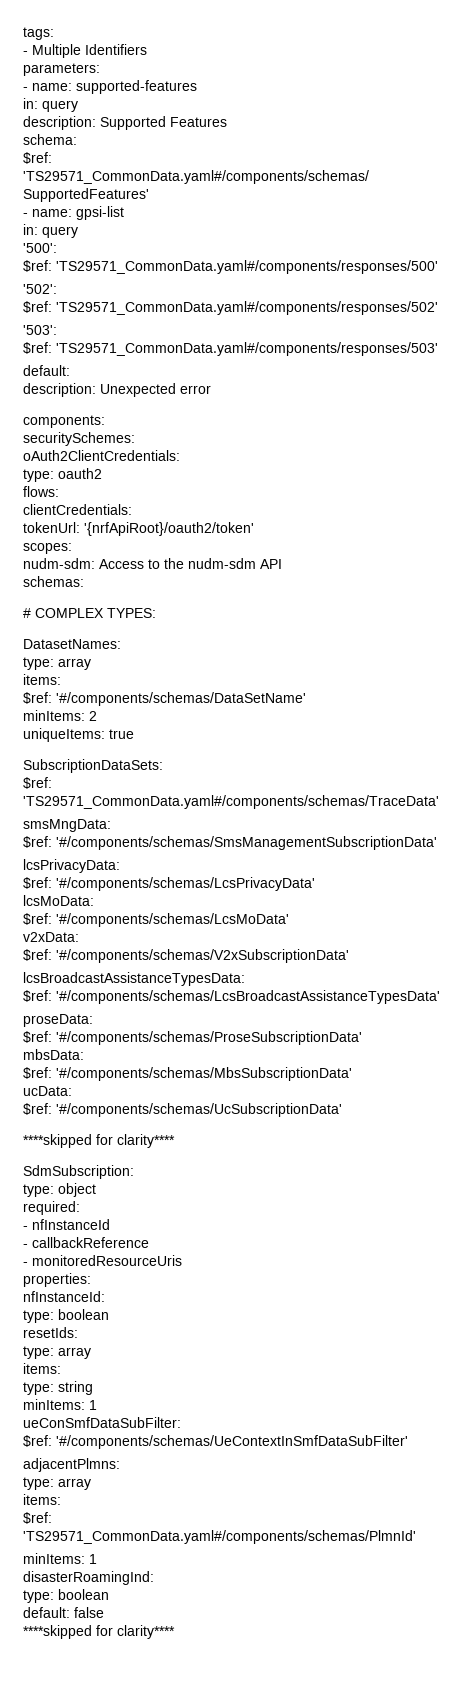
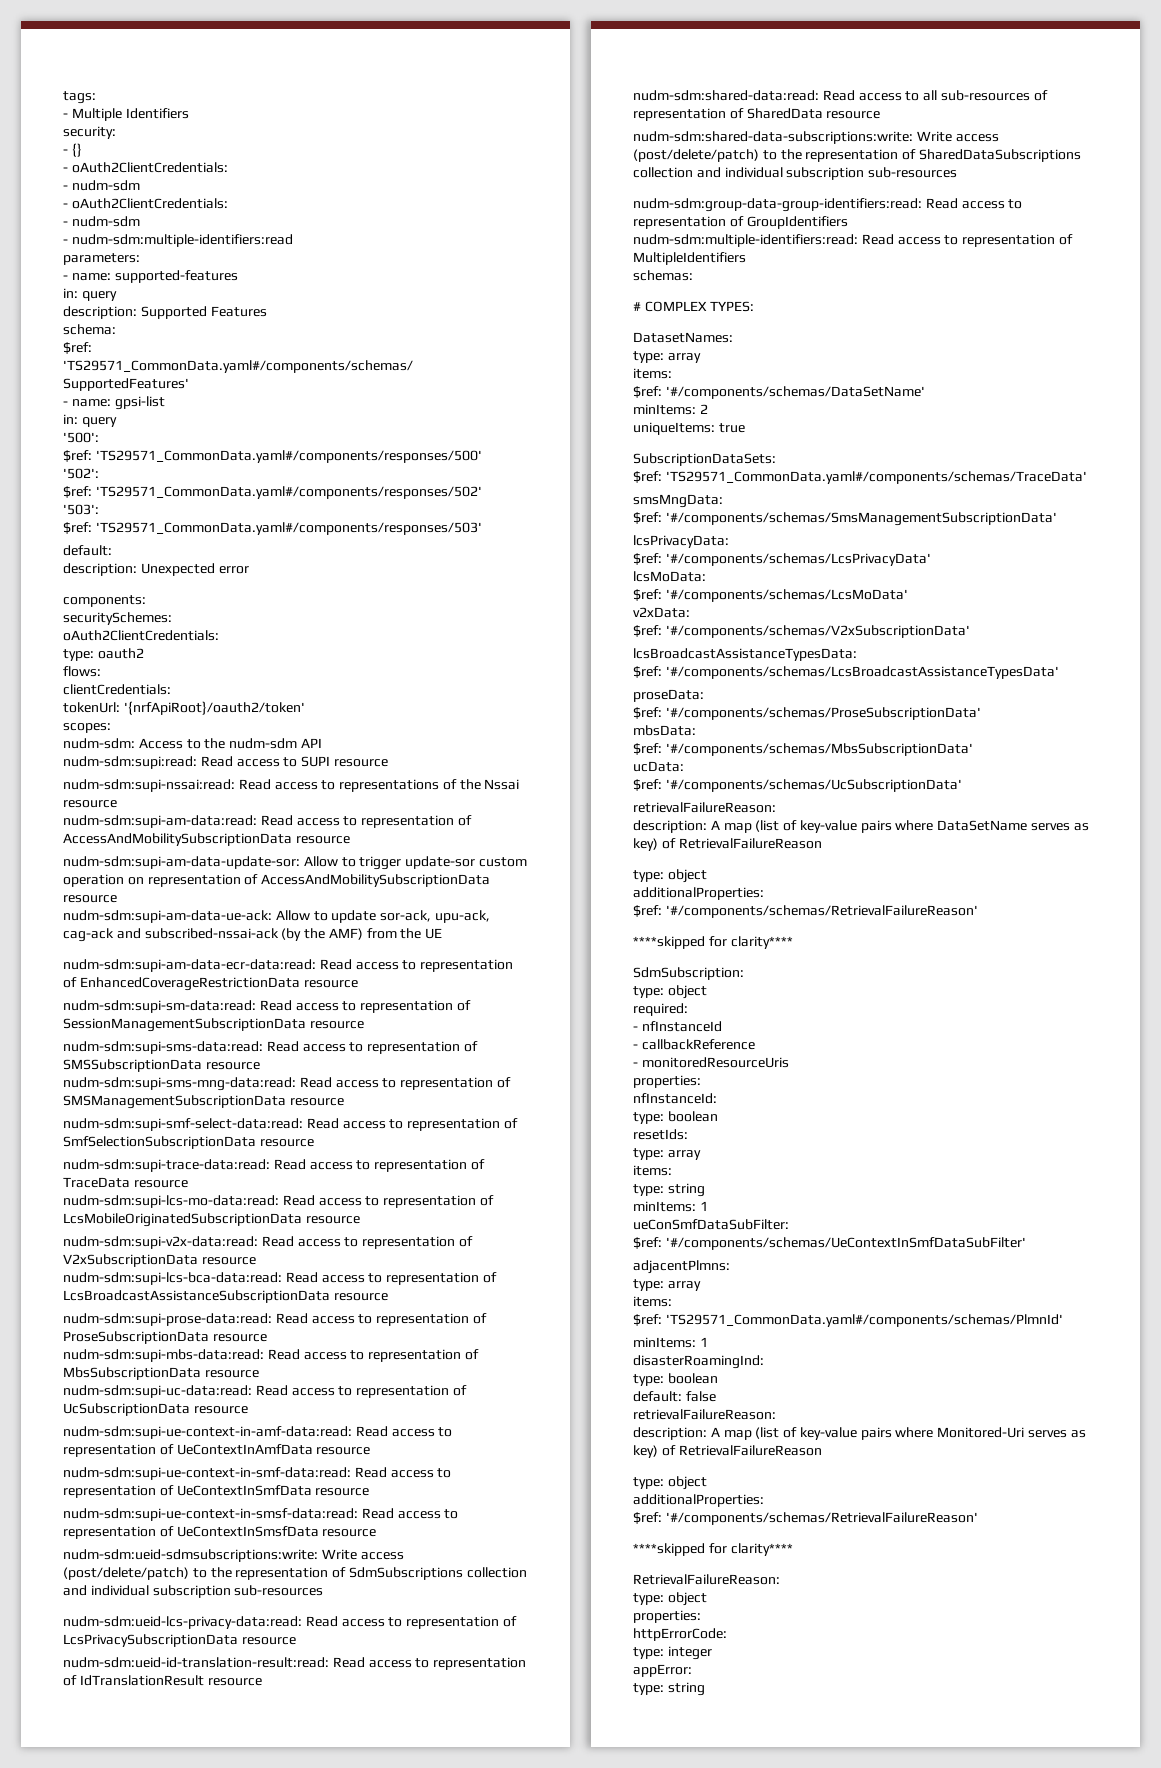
+ security:
+ - {}
+ - oAuth2ClientCredentials:
+ - nudm-sdm
+ - oAuth2ClientCredentials:
+ - nudm-sdm
+ - nudm-sdm:multiple-identifiers:read
+ nudm-sdm:supi:read: Read access to SUPI resource
+ nudm-sdm:supi-nssai:read: Read access to representations of the Nssai resource
+ nudm-sdm:supi-am-data:read: Read access to representation of AccessAndMobilitySubscriptionData resource
+ nudm-sdm:supi-am-data-update-sor: Allow to trigger update-sor custom operation on representation of AccessAndMobilitySubscriptionData resource
+ nudm-sdm:supi-am-data-ue-ack: Allow to update sor-ack, upu-ack, cag-ack and subscribed-nssai-ack (by the AMF) from the UE
+ nudm-sdm:supi-am-data-ecr-data:read: Read access to representation of EnhancedCoverageRestrictionData resource
+ nudm-sdm:supi-sm-data:read: Read access to representation of SessionManagementSubscriptionData resource
+ nudm-sdm:supi-sms-data:read: Read access to representation of SMSSubscriptionData resource
+ nudm-sdm:supi-sms-mng-data:read: Read access to representation of SMSManagementSubscriptionData resource
+ nudm-sdm:supi-smf-select-data:read: Read access to representation of SmfSelectionSubscriptionData resource
+ nudm-sdm:supi-trace-data:read: Read access to representation of TraceData resource
+ nudm-sdm:supi-lcs-mo-data:read: Read access to representation of LcsMobileOriginatedSubscriptionData resource
+ nudm-sdm:supi-v2x-data:read: Read access to representation of V2xSubscriptionData resource
+ nudm-sdm:supi-lcs-bca-data:read: Read access to representation of LcsBroadcastAssistanceSubscriptionData resource
+ nudm-sdm:supi-prose-data:read: Read access to representation of ProseSubscriptionData resource
+ nudm-sdm:supi-mbs-data:read: Read access to representation of MbsSubscriptionData resource
+ nudm-sdm:supi-uc-data:read: Read access to representation of UcSubscriptionData resource
+ nudm-sdm:supi-ue-context-in-amf-data:read: Read access to representation of UeContextInAmfData resource
+ nudm-sdm:supi-ue-context-in-smf-data:read: Read access to representation of UeContextInSmfData resource
+ nudm-sdm:supi-ue-context-in-smsf-data:read: Read access to representation of UeContextInSmsfData resource
+ nudm-sdm:ueid-sdmsubscriptions:write: Write access (post/delete/patch) to the representation of SdmSubscriptions collection and individual subscription sub-resources
+ nudm-sdm:ueid-lcs-privacy-data:read: Read access to representation of LcsPrivacySubscriptionData resource
+ nudm-sdm:ueid-id-translation-result:read: Read access to representation of IdTranslationResult resource
+ nudm-sdm:shared-data:read: Read access to all sub-resources of representation of SharedData resource
+ nudm-sdm:shared-data-subscriptions:write: Write access (post/delete/patch) to the representation of SharedDataSubscriptions collection and individual subscription sub-resources
+ nudm-sdm:group-data-group-identifiers:read: Read access to representation of GroupIdentifiers
+ nudm-sdm:multiple-identifiers:read: Read access to representation of MultipleIdentifiers
  $ref: '#/components/schemas/UcSubscriptionData'
+ retrievalFailureReason:
+ description: A map (list of key-value pairs where DataSetName serves as key) of RetrievalFailureReason
+ type: object
+ additionalProperties:
+ $ref: '#/components/schemas/RetrievalFailureReason'
  default: false
+ retrievalFailureReason:
+ description: A map (list of key-value pairs where Monitored-Uri serves as key) of RetrievalFailureReason
+ type: object
+ additionalProperties:
+ $ref: '#/components/schemas/RetrievalFailureReason'
  ****skipped for clarity****
+ RetrievalFailureReason:
+ type: object
+ properties:
+ httpErrorCode:
+ type: integer
+ appError:
+ type: string

